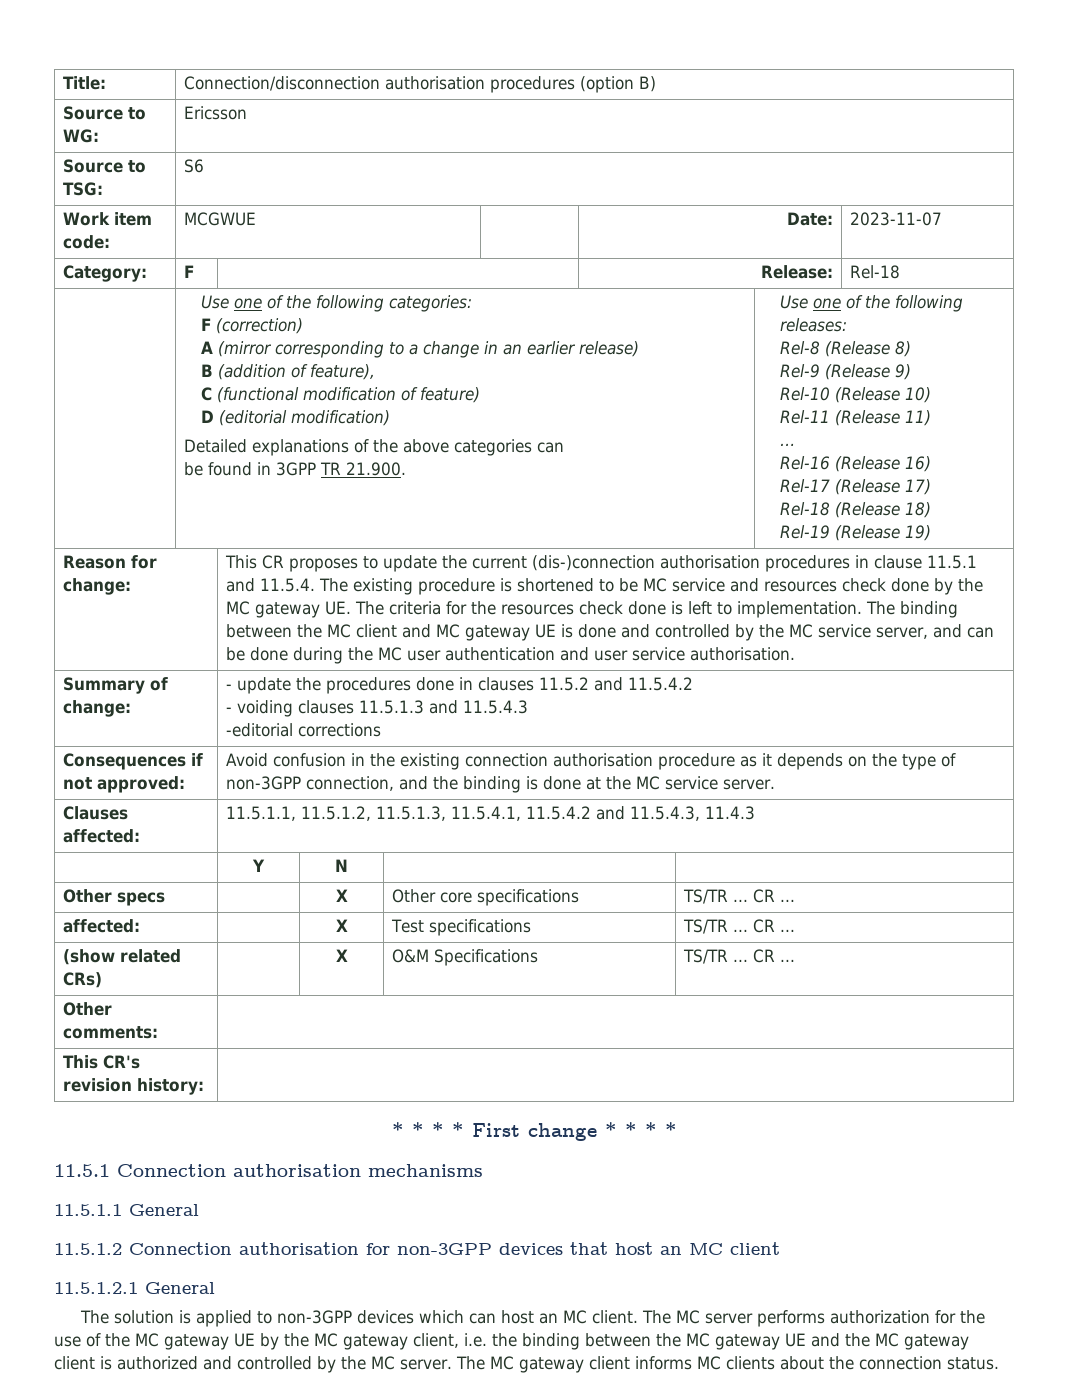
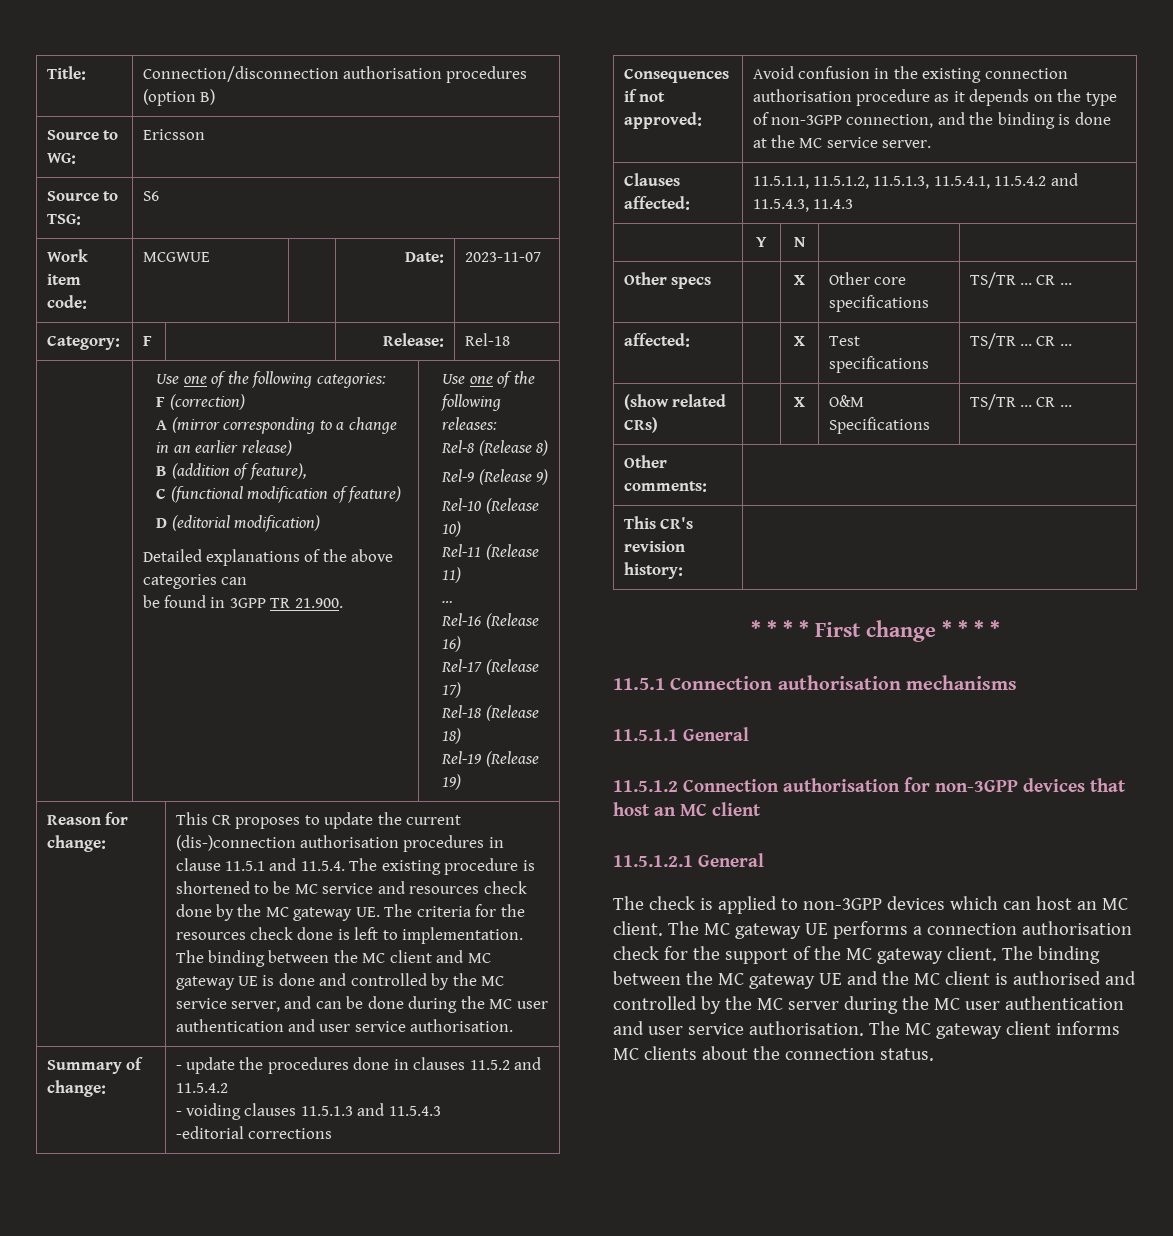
- The solution is applied to non-3GPP devices which can host an MC client.
+ The check is applied to non-3GPP devices which can host an MC client.
- The MC server performs authorization for the use of the MC gateway UE by the MC gateway client, i.e. the binding between the MC gateway UE and the MC gateway client is authorized and controlled by the MC server.
+ The MC gateway UE performs a connection authorisation check for the support of the MC gateway client. The binding between the MC gateway UE and the MC client is authorised and controlled by the MC server during the MC user authentication and user service authorisation.

